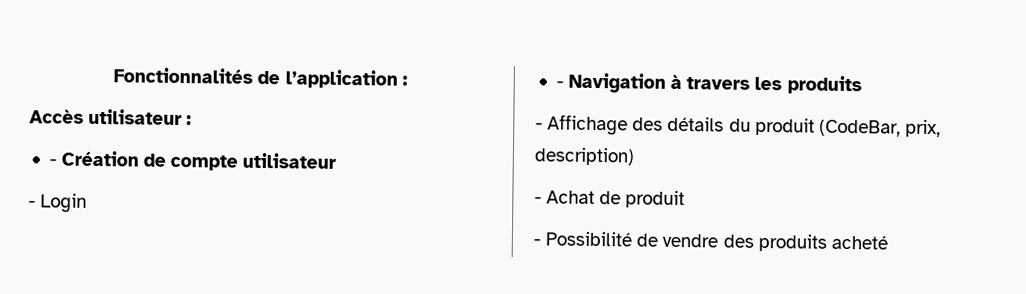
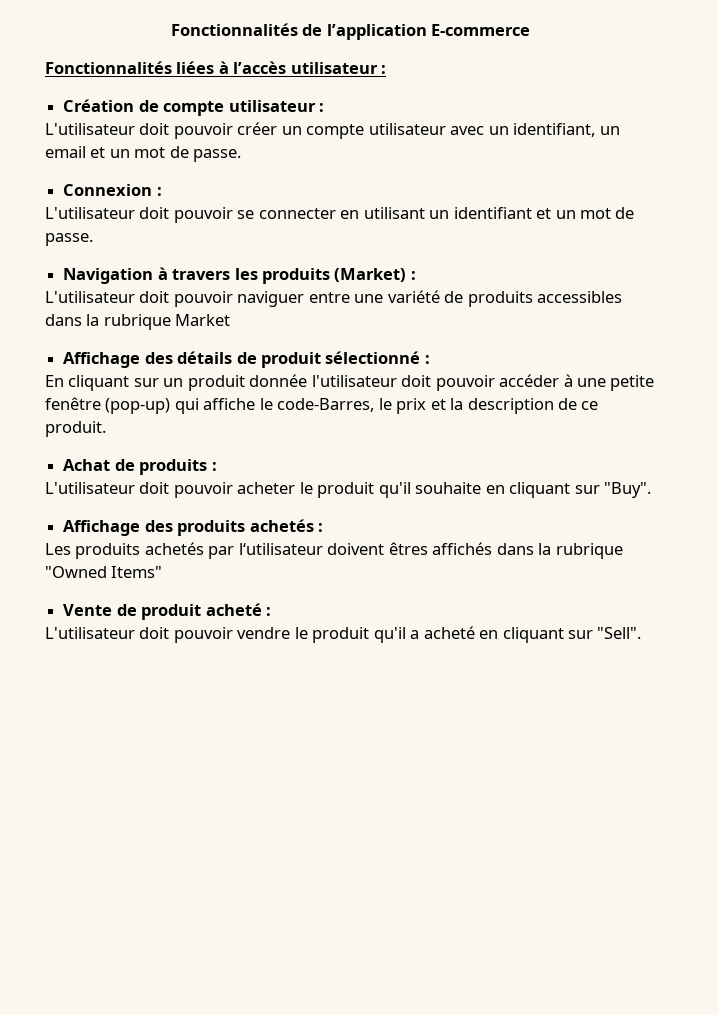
- Fonctionnalités de l’application :
- Accès utilisateur :
- - Création de compte utilisateur
- - Login
- - Navigation à travers les produits
- - Affichage des détails du produit (CodeBar, prix, description)
- - Achat de produit
- - Possibilité de vendre des produits acheté
+ Fonctionnalités de l’application E-commerce
+ Fonctionnalités liées à l’accès utilisateur :
+ Création de compte utilisateur :
+ L'utilisateur doit pouvoir créer un compte utilisateur avec un identifiant, un email et un mot de passe.
+ Connexion :
+ L'utilisateur doit pouvoir se connecter en utilisant un identifiant et un mot de passe.
+ Navigation à travers les produits (Market) :
+ L'utilisateur doit pouvoir naviguer entre une variété de produits accessibles dans la rubrique Market
+ Affichage des détails de produit sélectionné :
+ En cliquant sur un produit donnée l'utilisateur doit pouvoir accéder à une petite fenêtre (pop-up) qui affiche le code-Barres, le prix et la description de ce produit.
+ Achat de produits :
+ L'utilisateur doit pouvoir acheter le produit qu'il souhaite en cliquant sur "Buy".
+ Affichage des produits achetés :
+ Les produits achetés par l‘utilisateur doivent êtres affichés dans la rubrique "Owned Items"
+ Vente de produit acheté :
+ L'utilisateur doit pouvoir vendre le produit qu'il a acheté en cliquant sur "Sell".

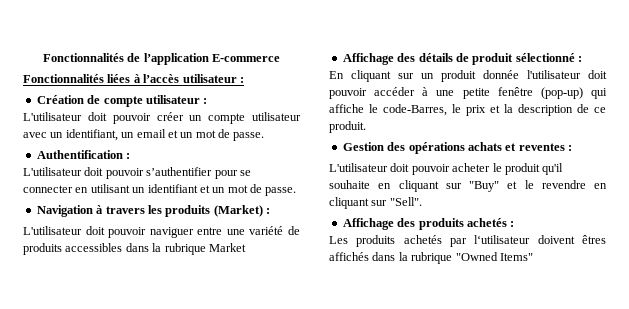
- Connexion :
- L'utilisateur doit pouvoir se connecter en utilisant un identifiant et un mot de passe.
+ Authentification :
+ L'utilisateur doit pouvoir s’authentifier pour se connecter en utilisant un identifiant et un mot de passe.
- Achat de produits :
+ Gestion des opérations achats et reventes :
- L'utilisateur doit pouvoir acheter le produit qu'il souhaite en cliquant sur "Buy".
+ L'utilisateur doit pouvoir acheter le produit qu'il souhaite en cliquant sur "Buy" et le revendre en cliquant sur "Sell".
- Vente de produit acheté :
- L'utilisateur doit pouvoir vendre le produit qu'il a acheté en cliquant sur "Sell".

